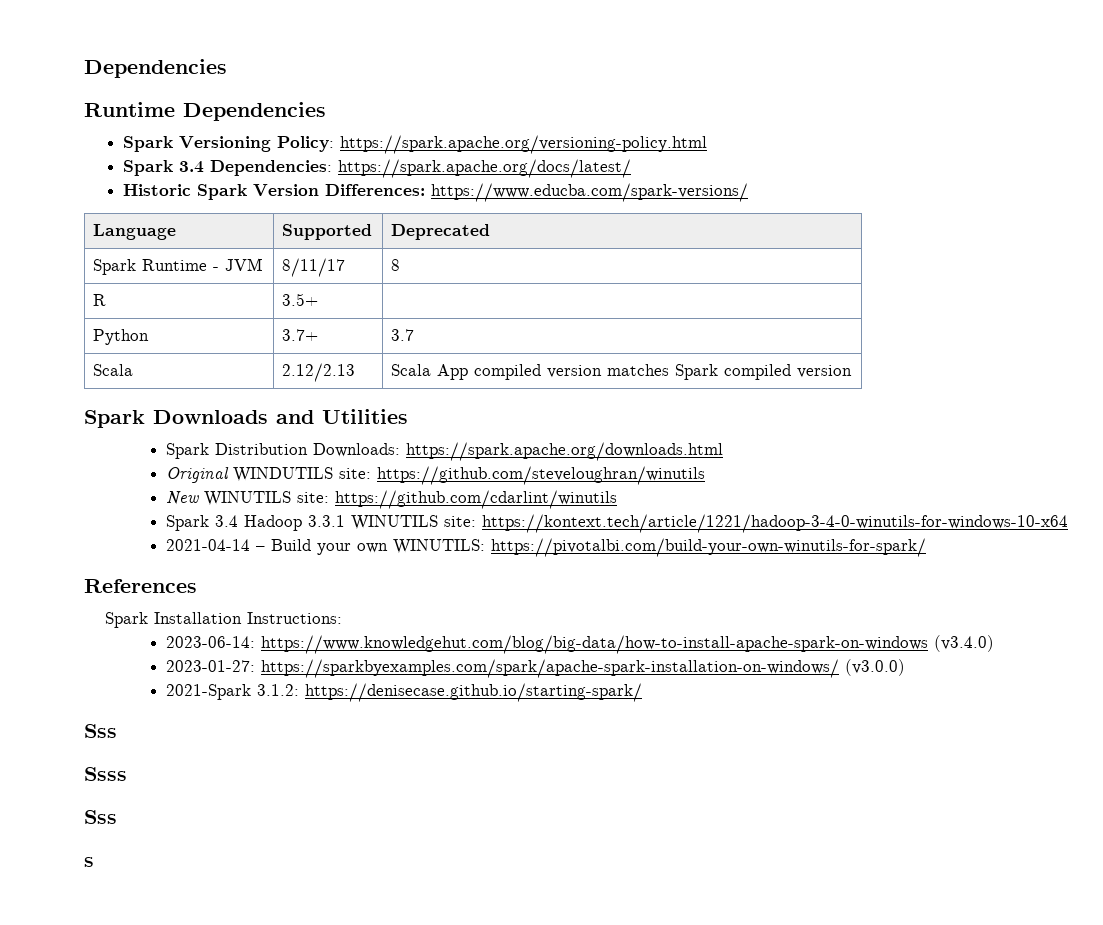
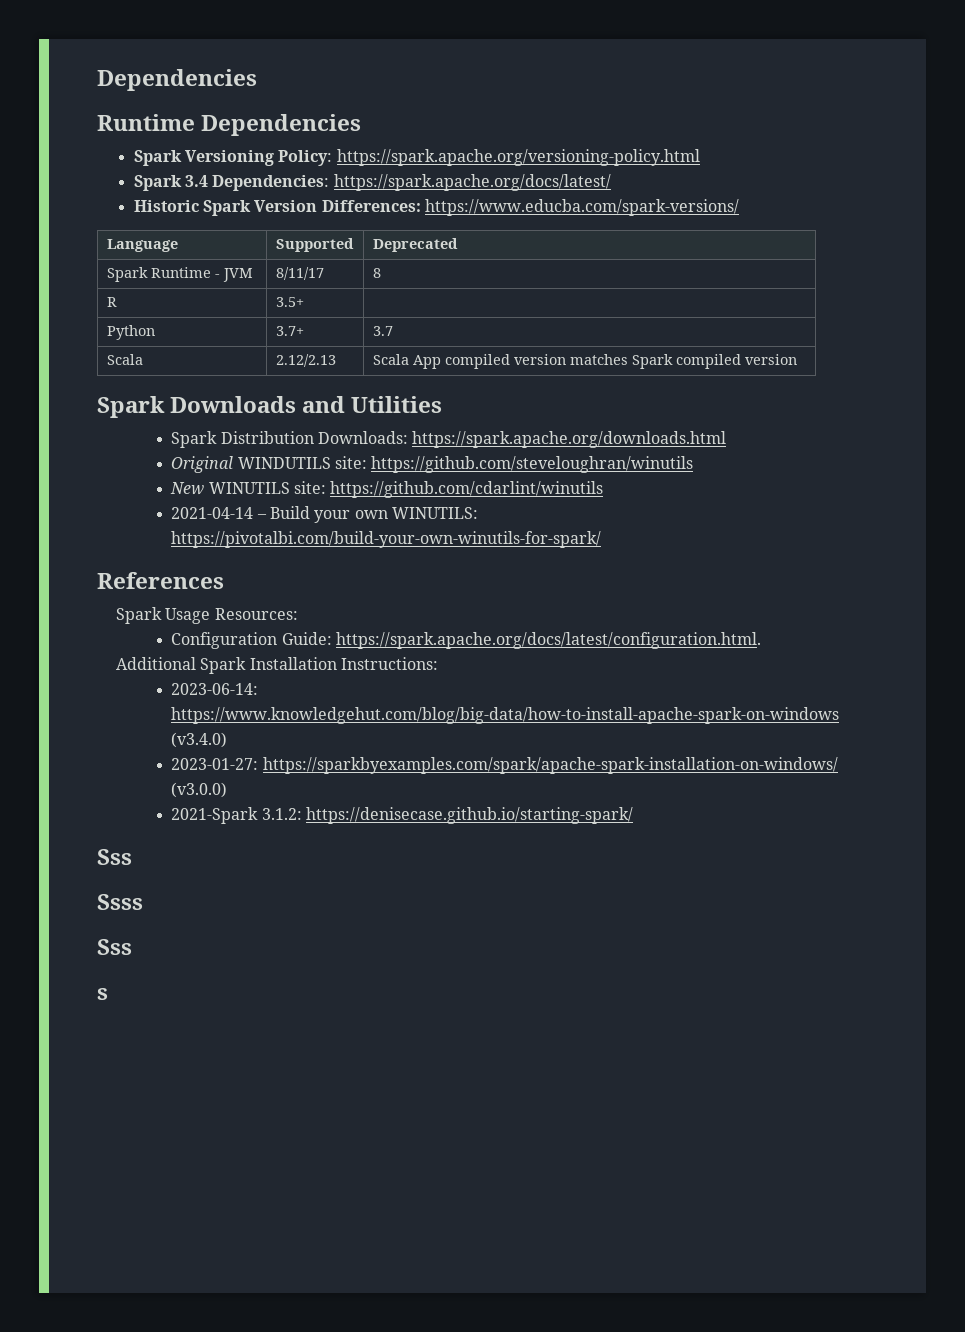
- Spark 3.4 Hadoop 3.3.1 WINUTILS site: https://kontext.tech/article/1221/hadoop-3-4-0-winutils-for-windows-10-x64
- Spark Installation Instructions:
+ Spark Usage Resources:
+ Configuration Guide: https://spark.apache.org/docs/latest/configuration.html.
+ Additional Spark Installation Instructions:

